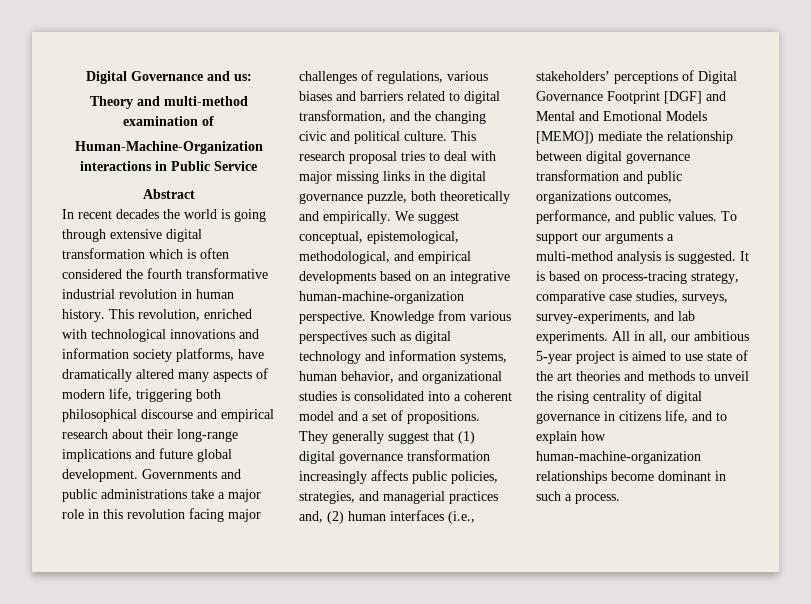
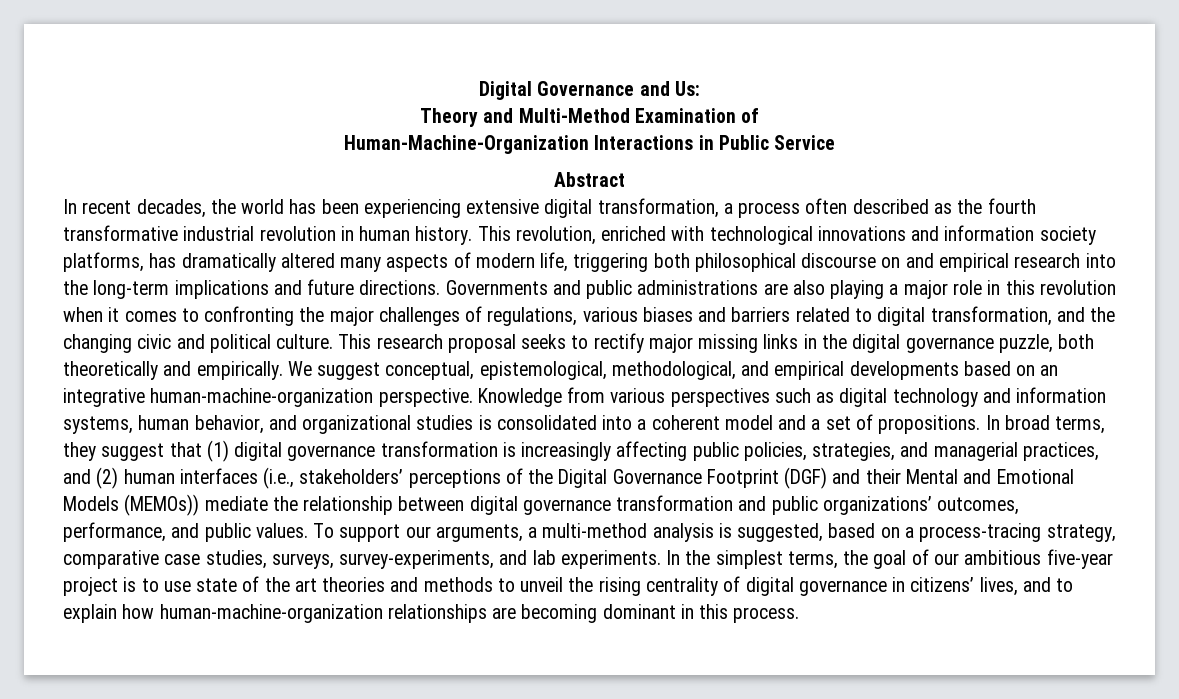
- Digital Governance and us:
+ Digital Governance and Us:
- Theory and multi-method examination of
+ Theory and Multi-Method Examination of
- Human-Machine-Organization interactions in Public Service
+ Human-Machine-Organization Interactions in Public Service
- In recent decades the world is going through extensive digital transformation which is often considered the fourth transformative industrial revolution in human history.
+ In recent decades, the world has been experiencing extensive digital transformation, a process often described as the fourth transformative industrial revolution in human history.
- This revolution, enriched with technological innovations and information society platforms, have dramatically altered many aspects of modern life, triggering both philosophical discourse and empirical research about their long-range implications and future global development.
+ This revolution, enriched with technological innovations and information society platforms, has dramatically altered many aspects of modern life, triggering both philosophical discourse on and empirical research into the long-term implications and future directions.
- Governments and public administrations take a major role in this revolution facing major challenges of regulations, various biases and barriers related to digital transformation, and the changing civic and political culture.
+ Governments and public administrations are also playing a major role in this revolution when it comes to confronting the major challenges of regulations, various biases and barriers related to digital transformation, and the changing civic and political culture.
- This research proposal tries to deal with major missing links in the digital governance puzzle, both theoretically and empirically.
+ This research proposal seeks to rectify major missing links in the digital governance puzzle, both theoretically and empirically.
- They generally suggest that (1) digital governance transformation increasingly affects public policies, strategies, and managerial practices and, (2) human interfaces (i.e., stakeholders’ perceptions of Digital Governance Footprint [DGF] and Mental and Emotional Models [MEMO]) mediate the relationship between digital governance transformation and public organizations outcomes, performance, and public values.
+ In broad terms, they suggest that (1) digital governance transformation is increasingly affecting public policies, strategies, and managerial practices, and (2) human interfaces (i.e., stakeholders’ perceptions of the Digital Governance Footprint (DGF) and their Mental and Emotional Models (MEMOs)) mediate the relationship between digital governance transformation and public organizations’ outcomes, performance, and public values.
- To support our arguments a multi-method analysis is suggested. It is based on process-tracing strategy, comparative case studies, surveys, survey-experiments, and lab experiments.
+ To support our arguments, a multi-method analysis is suggested, based on a process-tracing strategy, comparative case studies, surveys, survey-experiments, and lab experiments.
- All in all, our ambitious 5-year project is aimed to use state of the art theories and methods to unveil the rising centrality of digital governance in citizens life, and to explain how human-machine-organization relationships become dominant in such a process.
+ In the simplest terms, the goal of our ambitious five-year project is to use state of the art theories and methods to unveil the rising centrality of digital governance in citizens’ lives, and to explain how human-machine-organization relationships are becoming dominant in this process.

